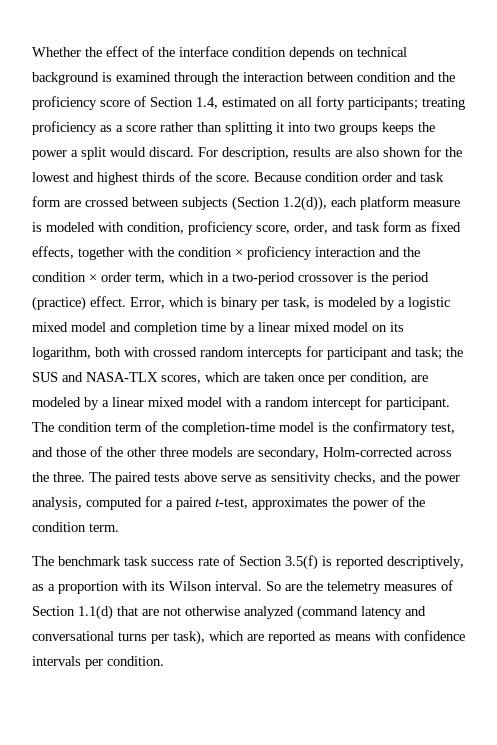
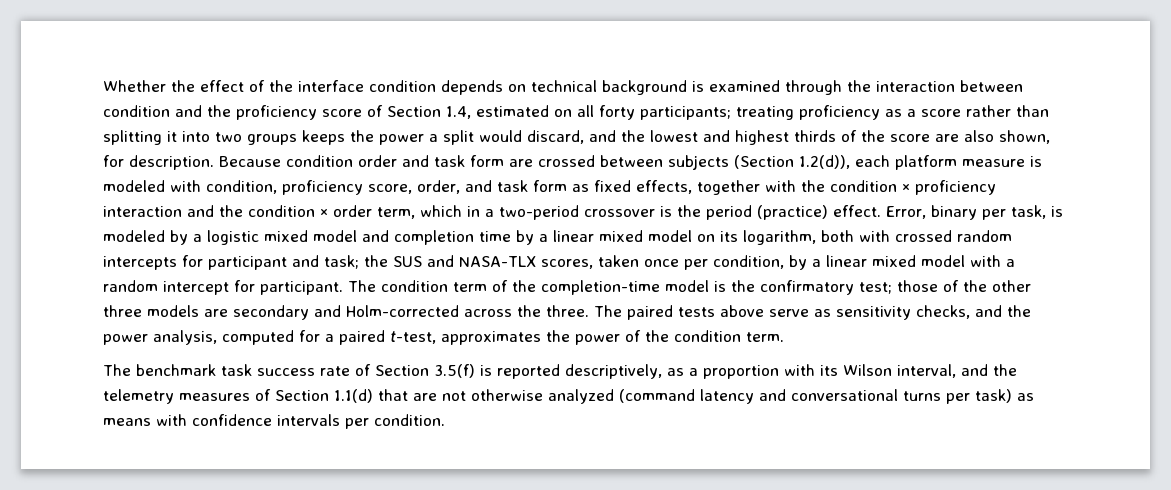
- Whether the effect of the interface condition depends on technical background is examined through the interaction between condition and the proficiency score of Section 1.4, estimated on all forty participants; treating proficiency as a score rather than splitting it into two groups keeps the power a split would discard. For description, results are also shown for the lowest and highest thirds of the score.
+ Whether the effect of the interface condition depends on technical background is examined through the interaction between condition and the proficiency score of Section 1.4, estimated on all forty participants; treating proficiency as a score rather than splitting it into two groups keeps the power a split would discard, and the lowest and highest thirds of the score are also shown, for description.
- Error, which is binary per task, is modeled by a logistic mixed model and completion time by a linear mixed model on its logarithm, both with crossed random intercepts for participant and task; the SUS and NASA-TLX scores, which are taken once per condition, are modeled by a linear mixed model with a random intercept for participant.
+ Error, binary per task, is modeled by a logistic mixed model and completion time by a linear mixed model on its logarithm, both with crossed random intercepts for participant and task; the SUS and NASA-TLX scores, taken once per condition, by a linear mixed model with a random intercept for participant.
- The condition term of the completion-time model is the confirmatory test, and those of the other three models are secondary, Holm-corrected across the three.
+ The condition term of the completion-time model is the confirmatory test; those of the other three models are secondary and Holm-corrected across the three.
- The benchmark task success rate of Section 3.5(f) is reported descriptively, as a proportion with its Wilson interval. So are the telemetry measures of Section 1.1(d) that are not otherwise analyzed (command latency and conversational turns per task), which are reported as means with confidence intervals per condition.
+ The benchmark task success rate of Section 3.5(f) is reported descriptively, as a proportion with its Wilson interval, and the telemetry measures of Section 1.1(d) that are not otherwise analyzed (command latency and conversational turns per task) as means with confidence intervals per condition.

